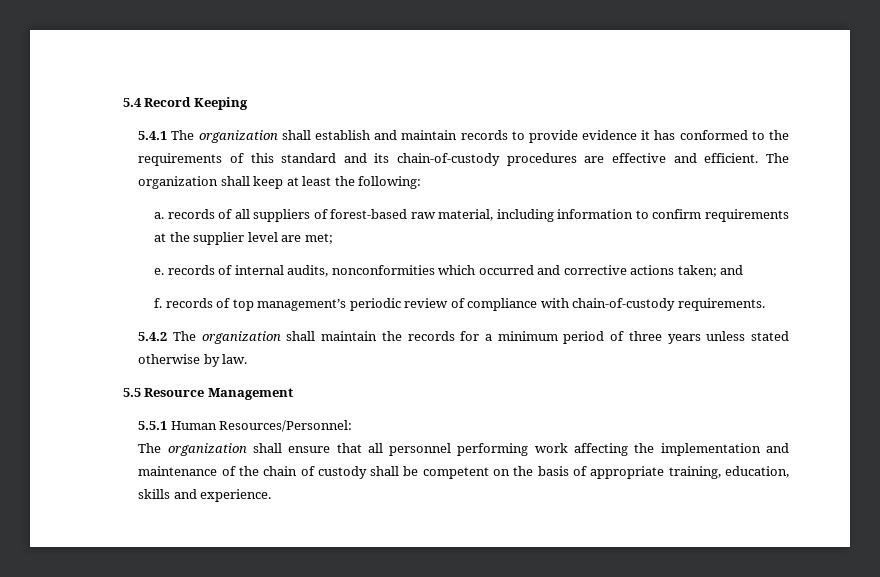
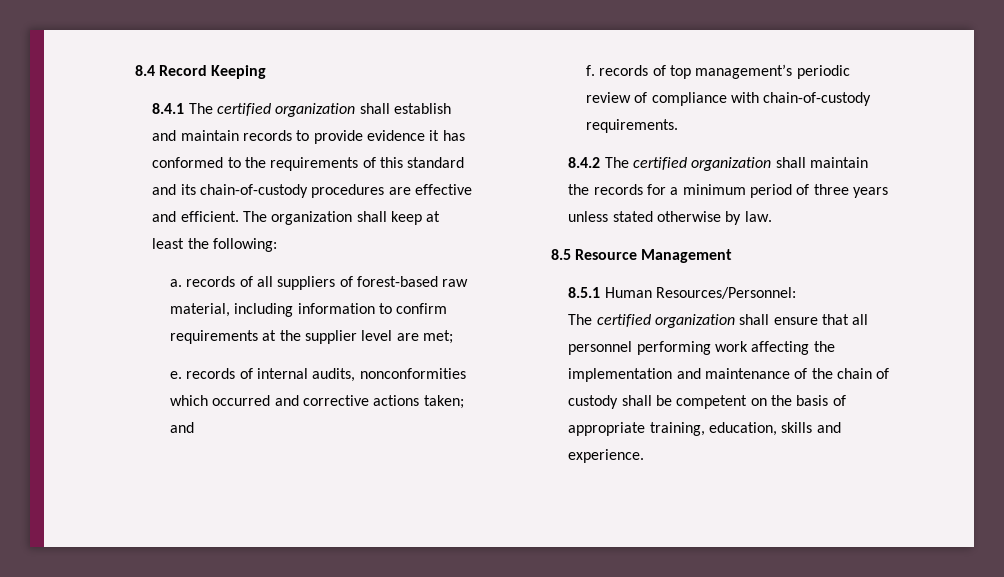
- 5.4 Record Keeping
+ 8.4 Record Keeping
- 5.4.1 The organization shall establish and maintain records to provide evidence it has conformed to the requirements of this standard and its chain-of-custody procedures are effective and efficient.
+ 8.4.1 The certified organization shall establish and maintain records to provide evidence it has conformed to the requirements of this standard and its chain-of-custody procedures are effective and efficient.
- 5.4.2 The organization shall maintain the records for a minimum period of three years unless stated otherwise by law.
+ 8.4.2 The certified organization shall maintain the records for a minimum period of three years unless stated otherwise by law.
- 5.5 Resource Management
+ 8.5 Resource Management
- 5.5.1 Human Resources/Personnel:
+ 8.5.1 Human Resources/Personnel:
- The organization shall ensure that all personnel performing work affecting the implementation and maintenance of the chain of custody shall be competent on the basis of appropriate training, education, skills and experience.
+ The certified organization shall ensure that all personnel performing work affecting the implementation and maintenance of the chain of custody shall be competent on the basis of appropriate training, education, skills and experience.

